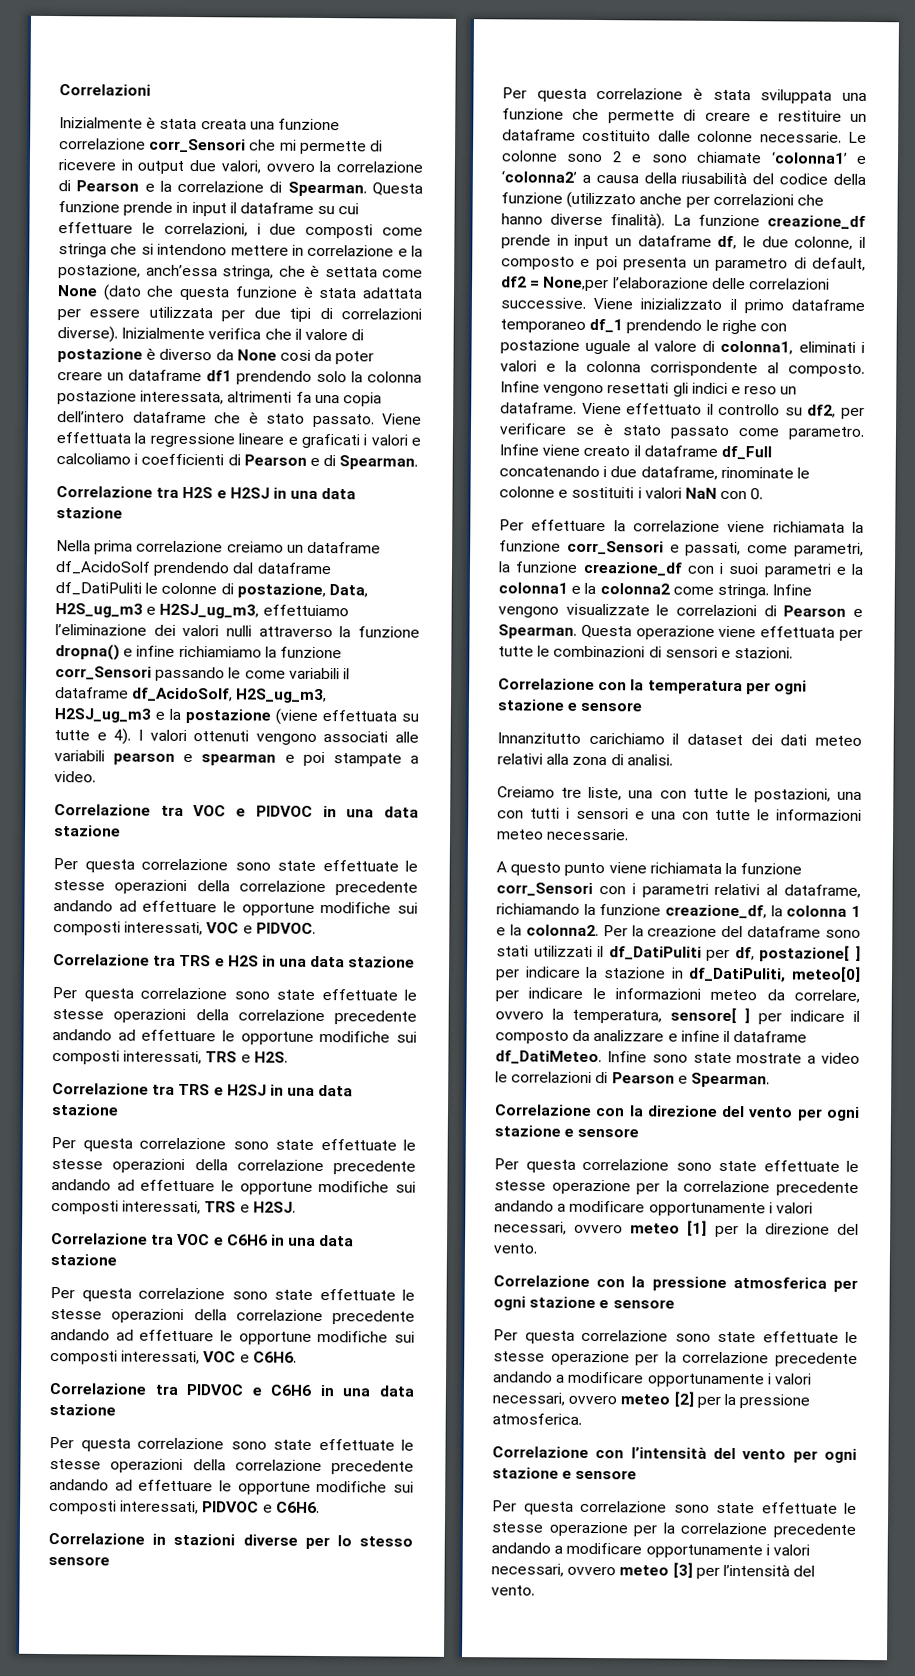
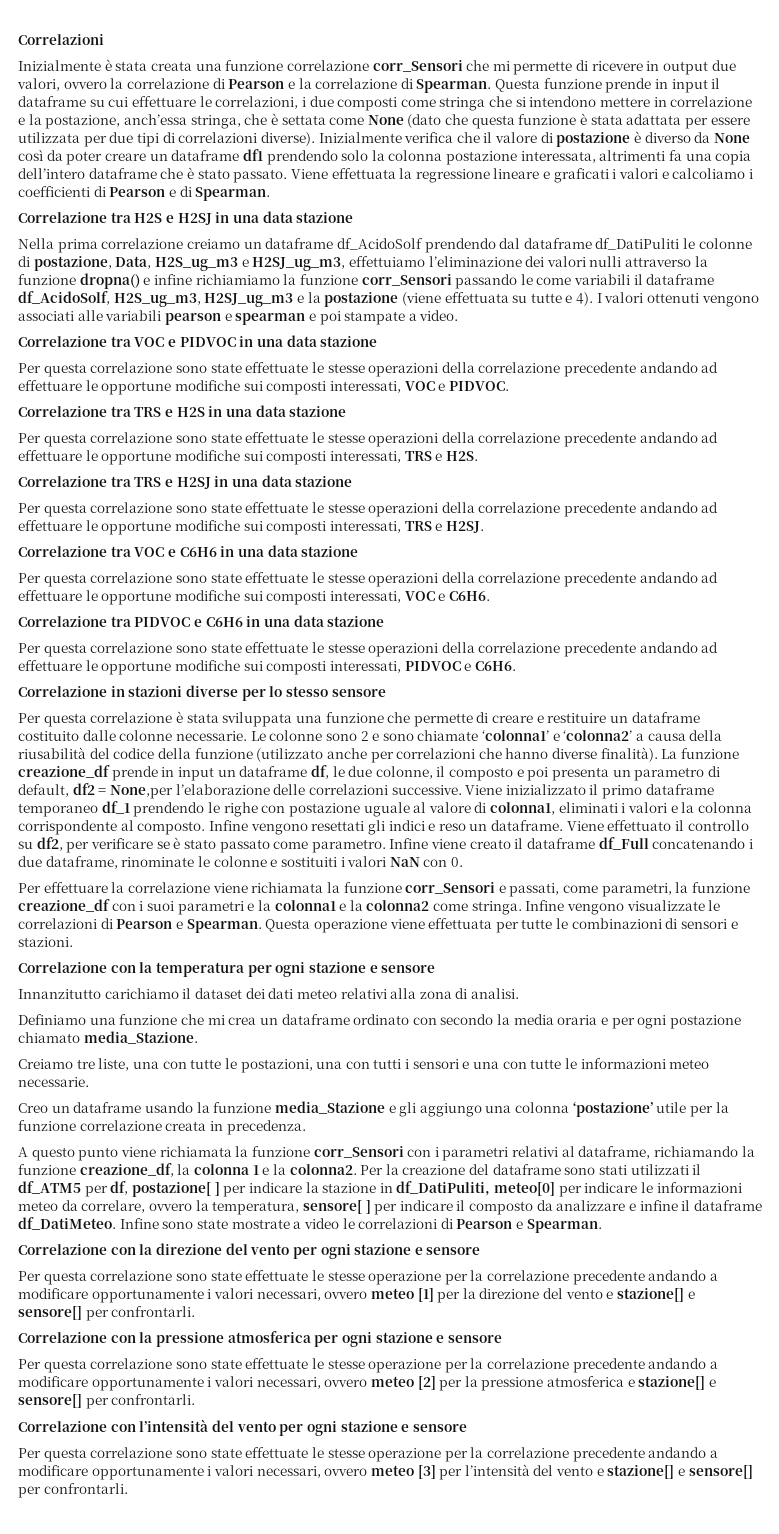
- Inizialmente verifica che il valore di postazione è diverso da None cosi da poter creare un dataframe df1 prendendo solo la colonna postazione interessata, altrimenti fa una copia dell’intero dataframe che è stato passato.
+ Inizialmente verifica che il valore di postazione è diverso da None così da poter creare un dataframe df1 prendendo solo la colonna postazione interessata, altrimenti fa una copia dell’intero dataframe che è stato passato.
+ Definiamo una funzione che mi crea un dataframe ordinato con secondo la media oraria e per ogni postazione chiamato media_Stazione.
+ Creo un dataframe usando la funzione media_Stazione e gli aggiungo una colonna ‘postazione’ utile per la funzione correlazione creata in precedenza.
- Per la creazione del dataframe sono stati utilizzati il df_DatiPuliti per df, postazione[ ] per indicare la stazione in df_DatiPuliti, meteo[0] per indicare le informazioni meteo da correlare, ovvero la temperatura, sensore[ ] per indicare il composto da analizzare e infine il dataframe df_DatiMeteo.
+ Per la creazione del dataframe sono stati utilizzati il df_ATM5 per df, postazione[ ] per indicare la stazione in df_DatiPuliti, meteo[0] per indicare le informazioni meteo da correlare, ovvero la temperatura, sensore[ ] per indicare il composto da analizzare e infine il dataframe df_DatiMeteo.
- Per questa correlazione sono state effettuate le stesse operazione per la correlazione precedente andando a modificare opportunamente i valori necessari, ovvero meteo [1] per la direzione del vento.
+ Per questa correlazione sono state effettuate le stesse operazione per la correlazione precedente andando a modificare opportunamente i valori necessari, ovvero meteo [1] per la direzione del vento e stazione[] e sensore[] per confrontarli.
- Per questa correlazione sono state effettuate le stesse operazione per la correlazione precedente andando a modificare opportunamente i valori necessari, ovvero meteo [2] per la pressione atmosferica.
+ Per questa correlazione sono state effettuate le stesse operazione per la correlazione precedente andando a modificare opportunamente i valori necessari, ovvero meteo [2] per la pressione atmosferica e stazione[] e sensore[] per confrontarli.
- Per questa correlazione sono state effettuate le stesse operazione per la correlazione precedente andando a modificare opportunamente i valori necessari, ovvero meteo [3] per l’intensità del vento.
+ Per questa correlazione sono state effettuate le stesse operazione per la correlazione precedente andando a modificare opportunamente i valori necessari, ovvero meteo [3] per l’intensità del vento e stazione[] e sensore[] per confrontarli.

